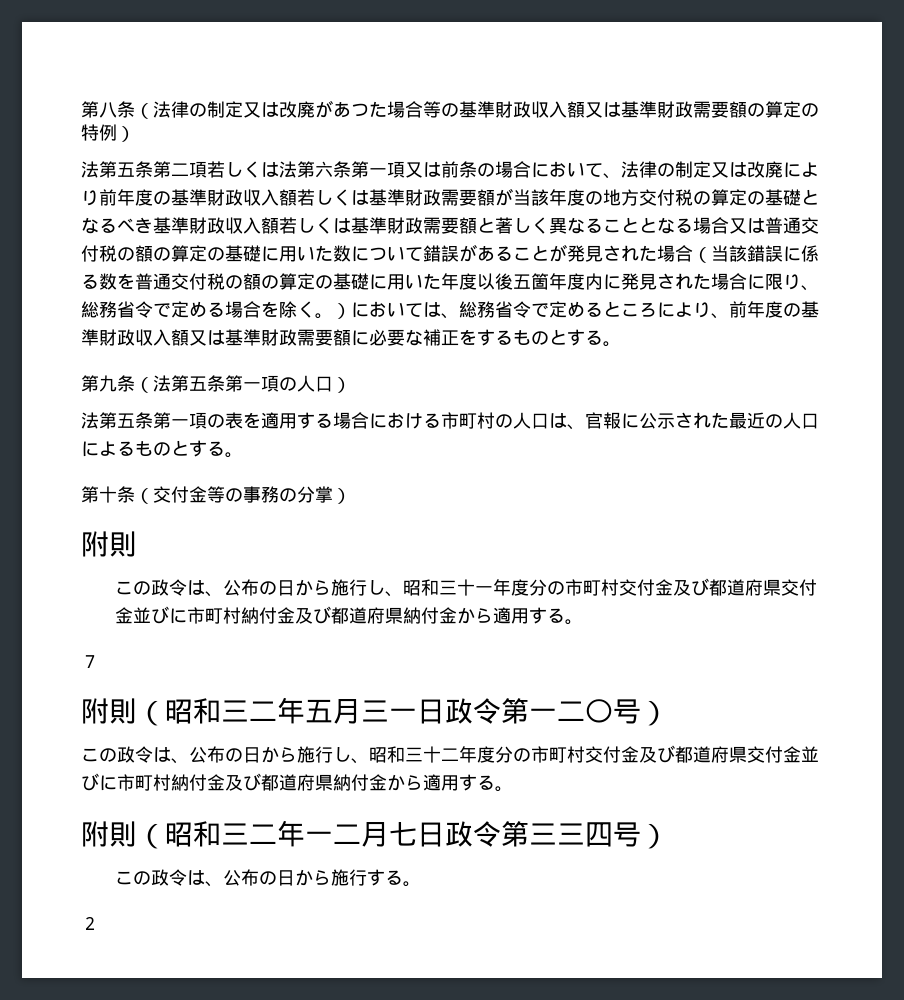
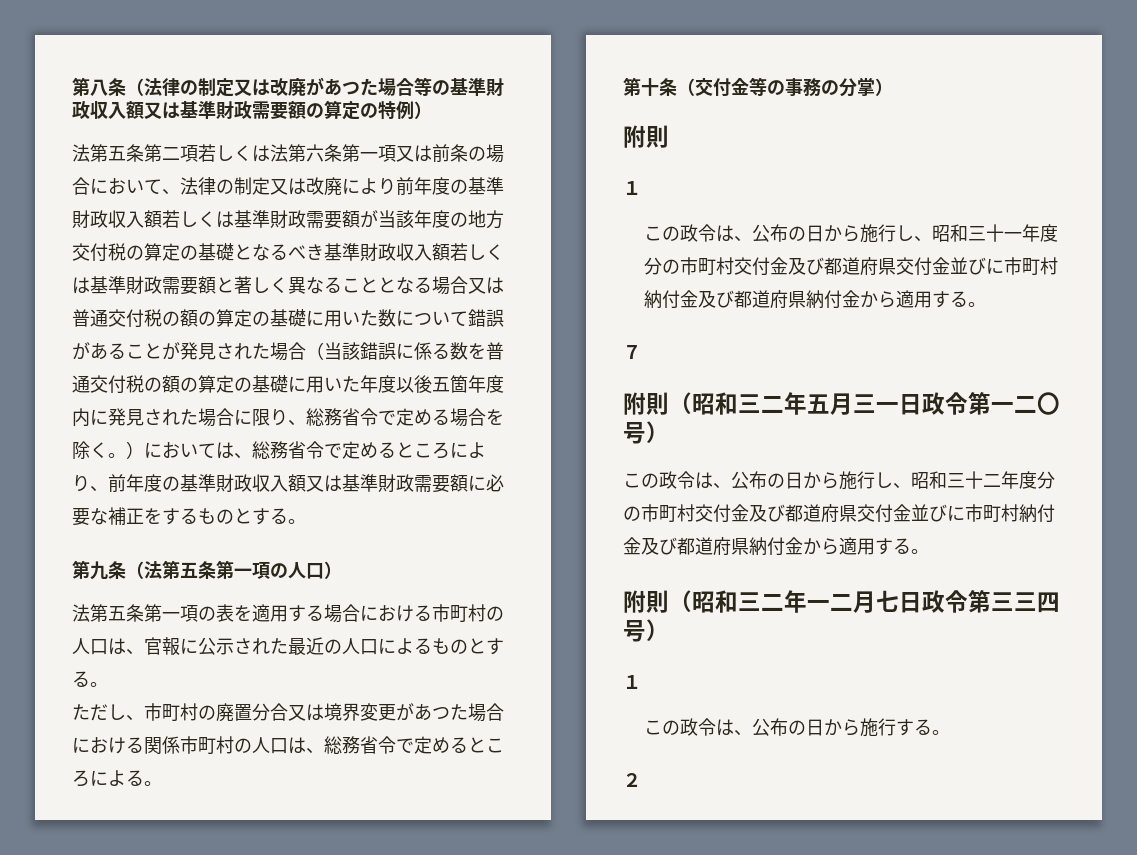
+ ただし、市町村の廃置分合又は境界変更があつた場合における関係市町村の人口は、総務省令で定めるところによる。
  第十条（交付金等の事務の分掌）
  附則
+ １
  附則（昭和三二年一二月七日政令第三三四号）
+ １

